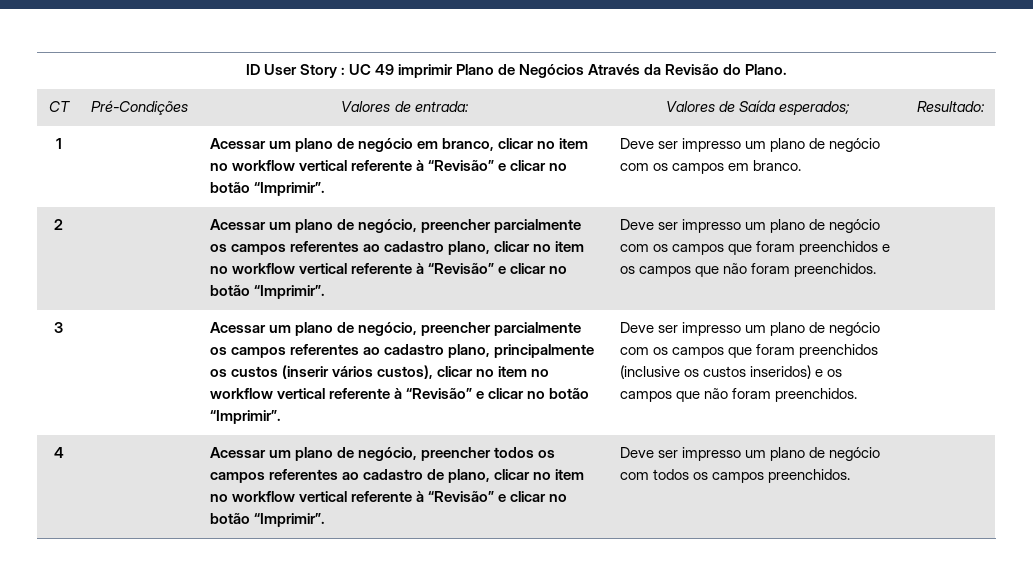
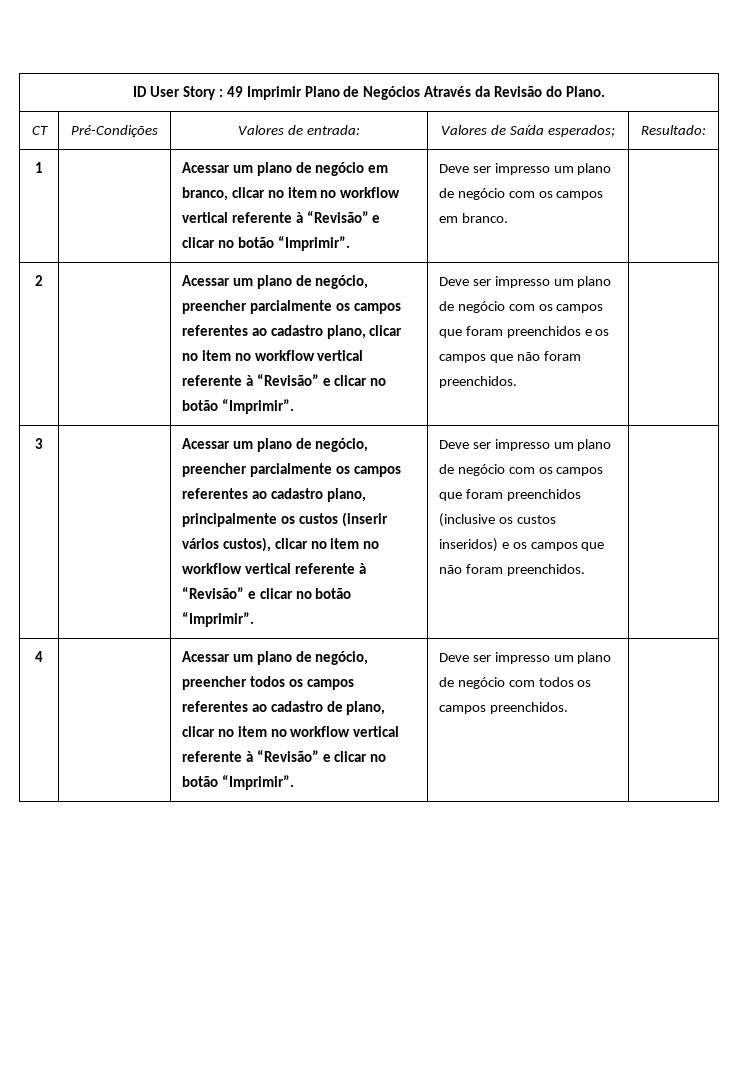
- ID User Story : UC 49 imprimir Plano de Negócios Através da Revisão do Plano.
+ ID User Story : 49 Imprimir Plano de Negócios Através da Revisão do Plano.

